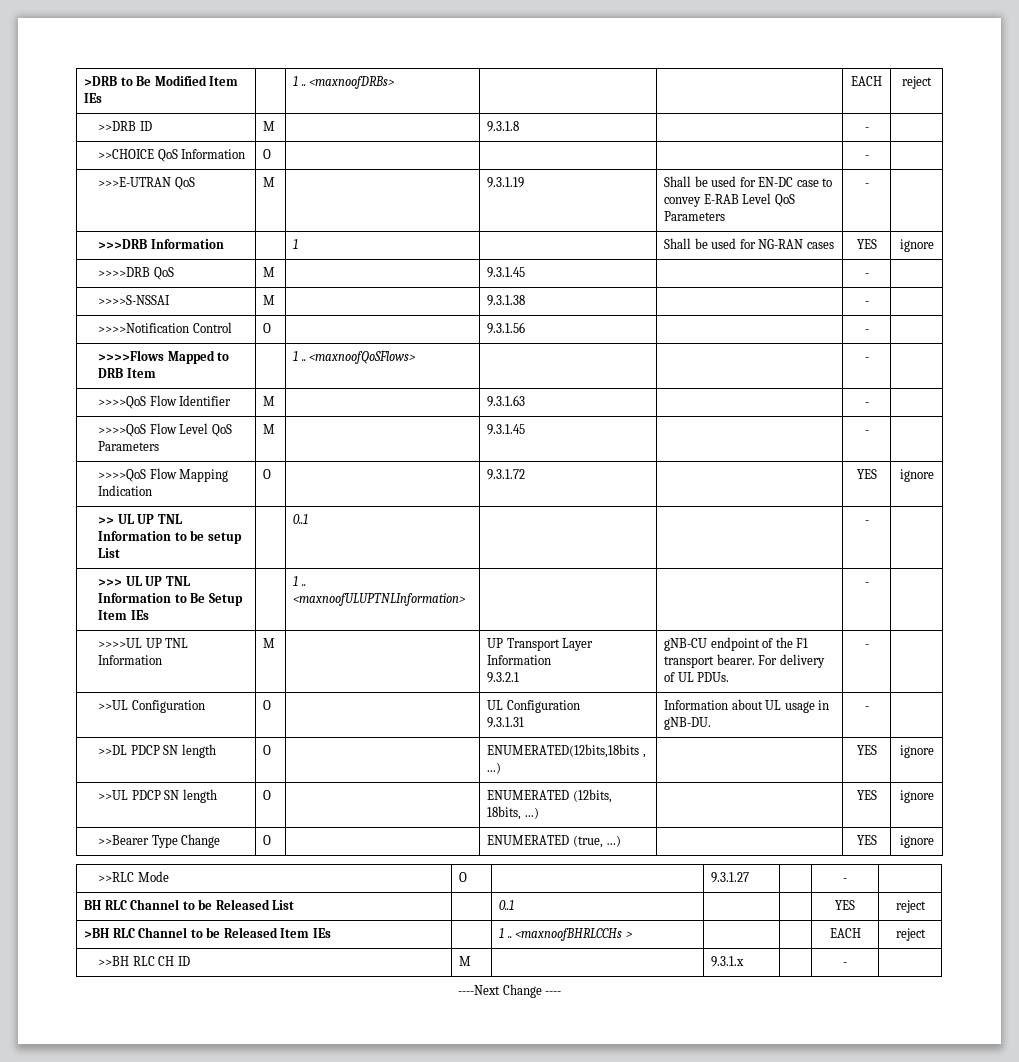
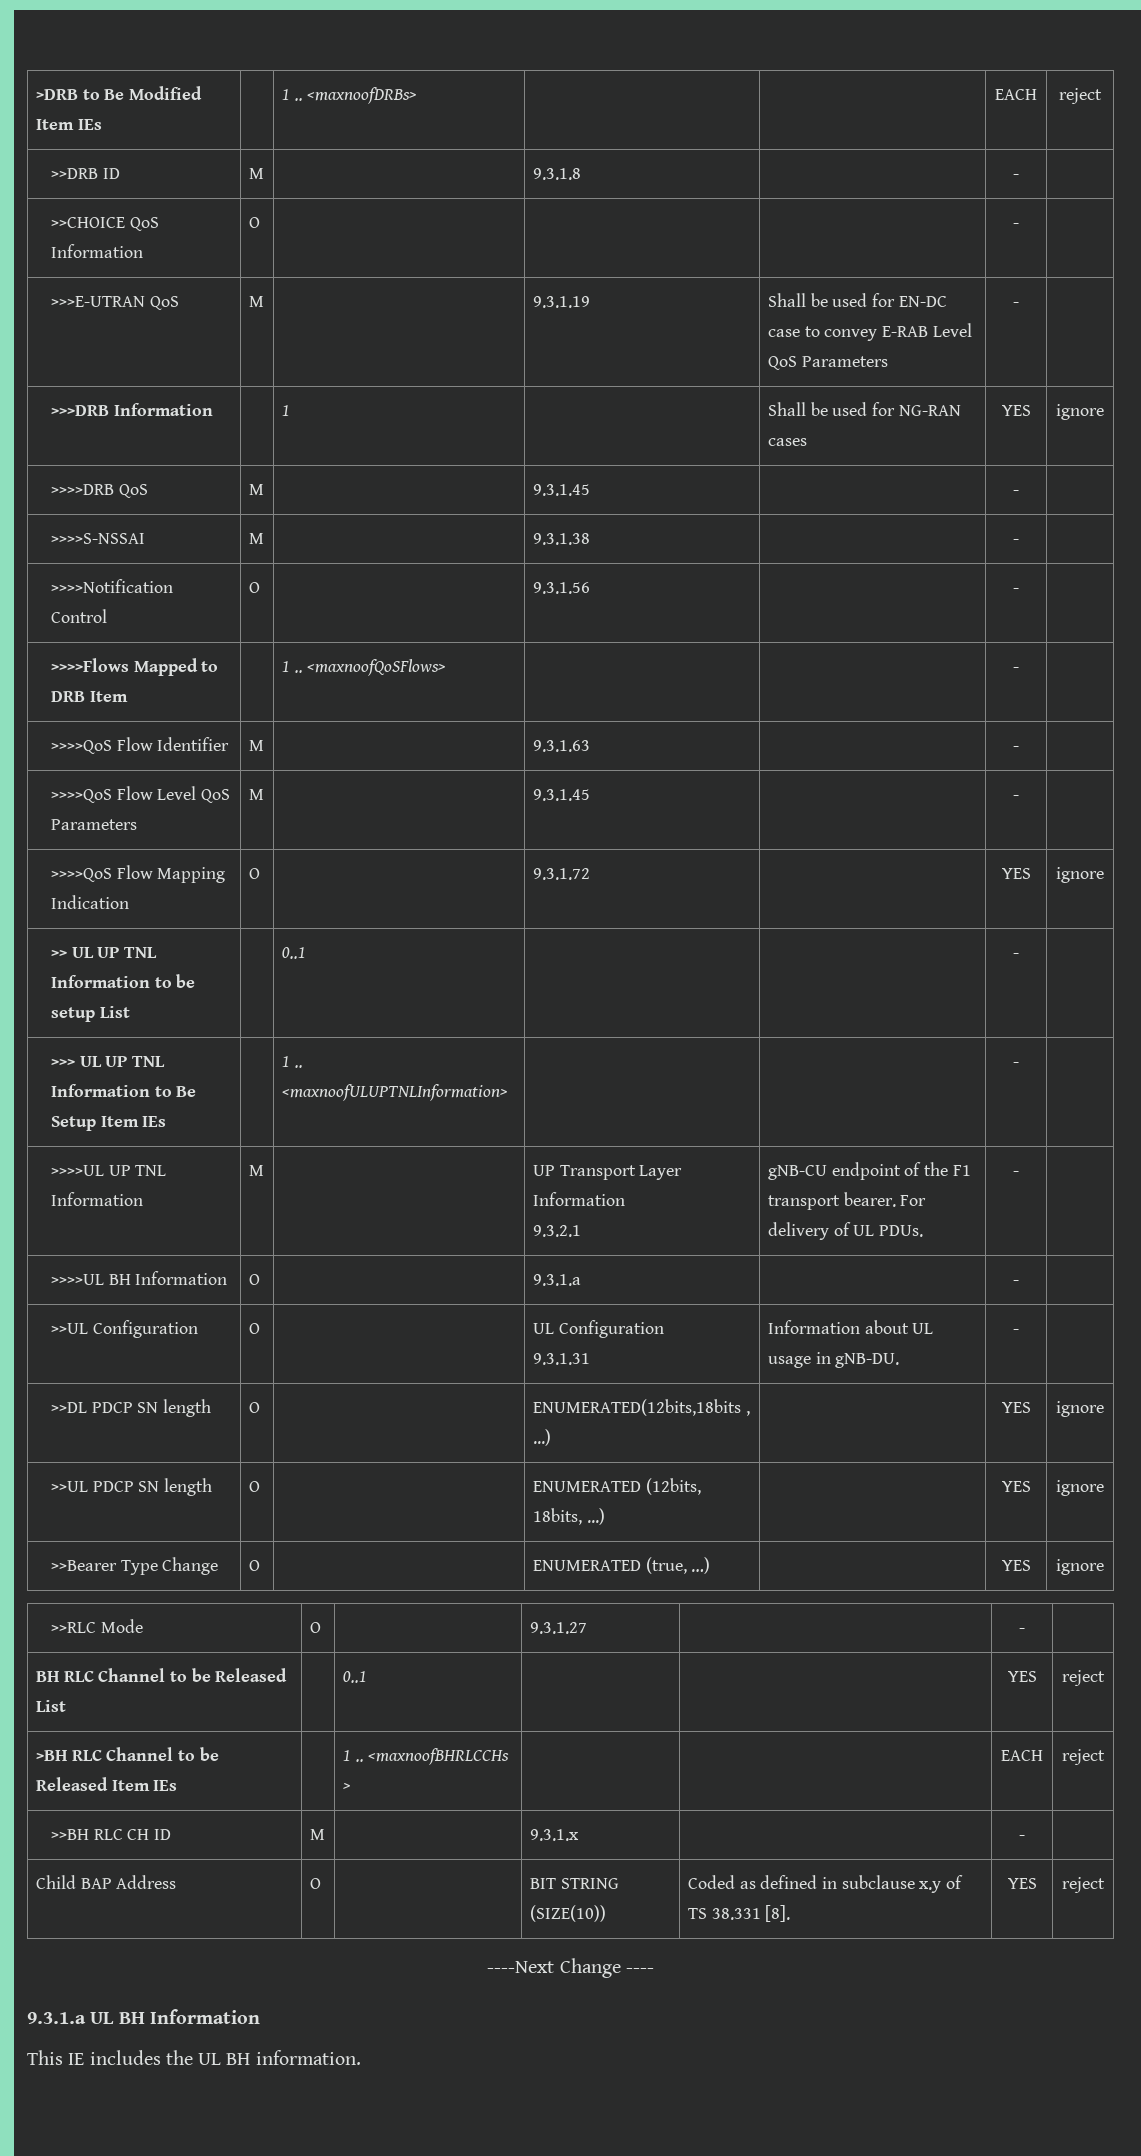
+ >>>>UL BH Information | O | | 9.3.1.a | | - |
+ Child BAP Address | O | | BIT STRING (SIZE(10)) | Coded as defined in subclause x.y of TS 38.331 [8]. | YES | reject
  ----Next Change ----
+ 9.3.1.a UL BH Information
+ This IE includes the UL BH information.

